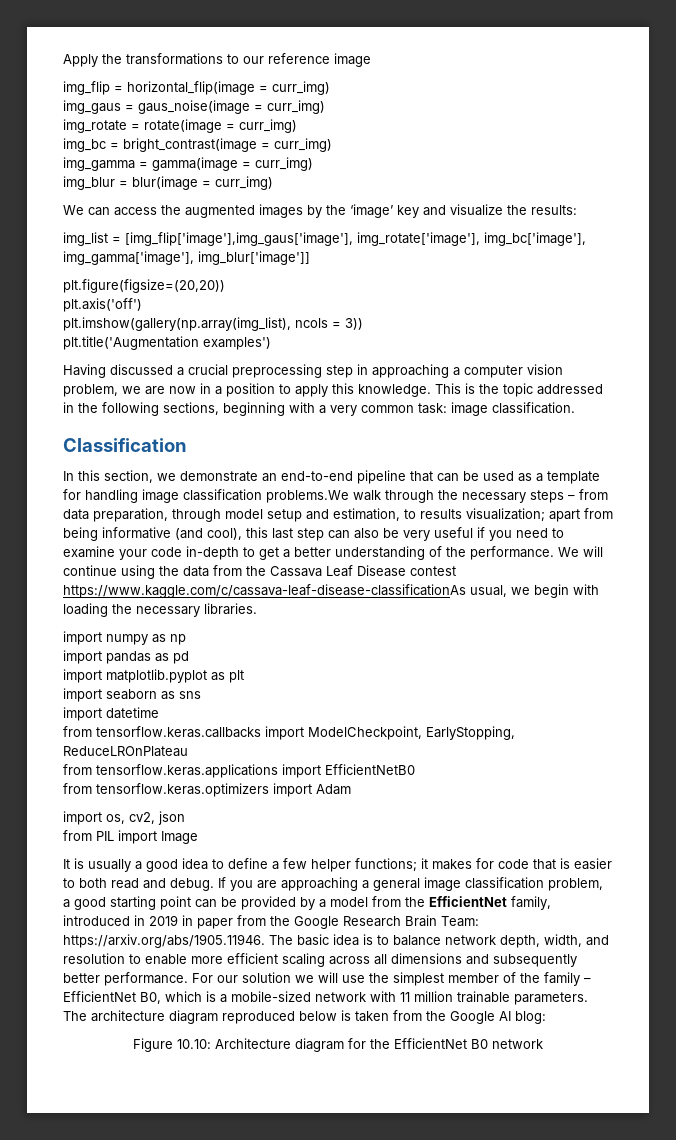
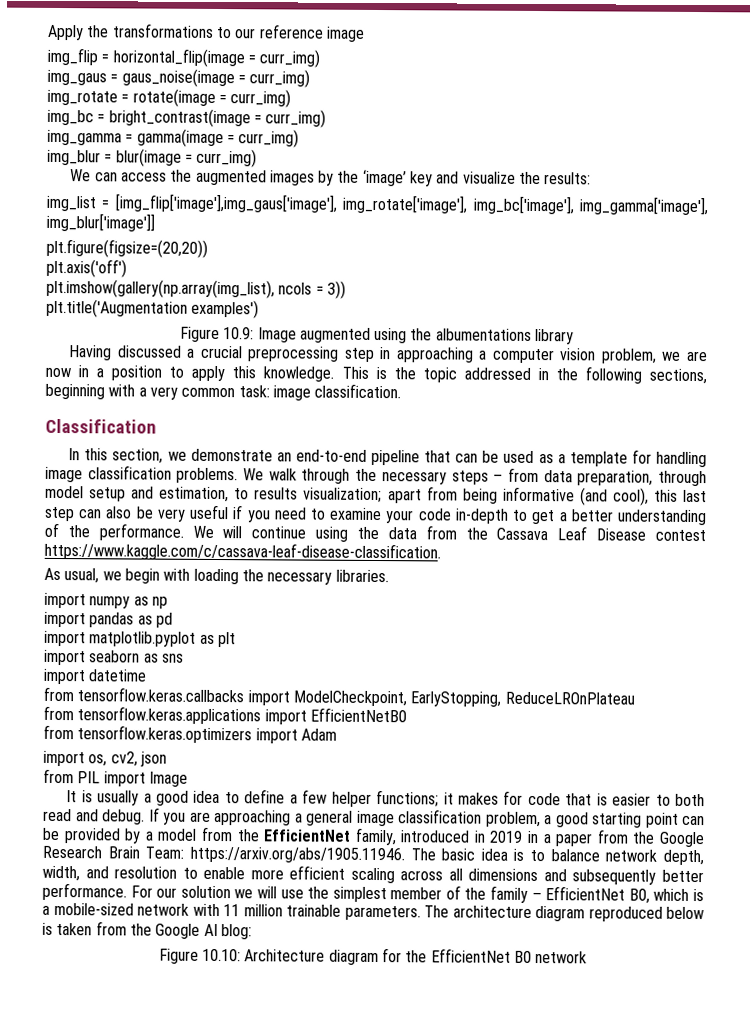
+ Figure 10.9: Image augmented using the albumentations library
- In this section, we demonstrate an end-to-end pipeline that can be used as a template for handling image classification problems.We walk through the necessary steps – from data preparation, through model setup and estimation, to results visualization;
+ In this section, we demonstrate an end-to-end pipeline that can be used as a template for handling image classification problems. We walk through the necessary steps – from data preparation, through model setup and estimation, to results visualization;
- We will continue using the data from the Cassava Leaf Disease contest https://www.kaggle.com/c/cassava-leaf-disease-classificationAs usual, we begin with loading the necessary libraries.
+ We will continue using the data from the Cassava Leaf Disease contest https://www.kaggle.com/c/cassava-leaf-disease-classification.
+ As usual, we begin with loading the necessary libraries.
- If you are approaching a general image classification problem, a good starting point can be provided by a model from the EfficientNet family, introduced in 2019 in paper from the Google Research Brain Team: https://arxiv.org/abs/1905.11946. The basic idea is to balance network depth, width, and resolution to enable more efficient scaling across all dimensions and subsequently better performance.
+ If you are approaching a general image classification problem, a good starting point can be provided by a model from the EfficientNet family, introduced in 2019 in a paper from the Google Research Brain Team: https://arxiv.org/abs/1905.11946. The basic idea is to balance network depth, width, and resolution to enable more efficient scaling across all dimensions and subsequently better performance.

